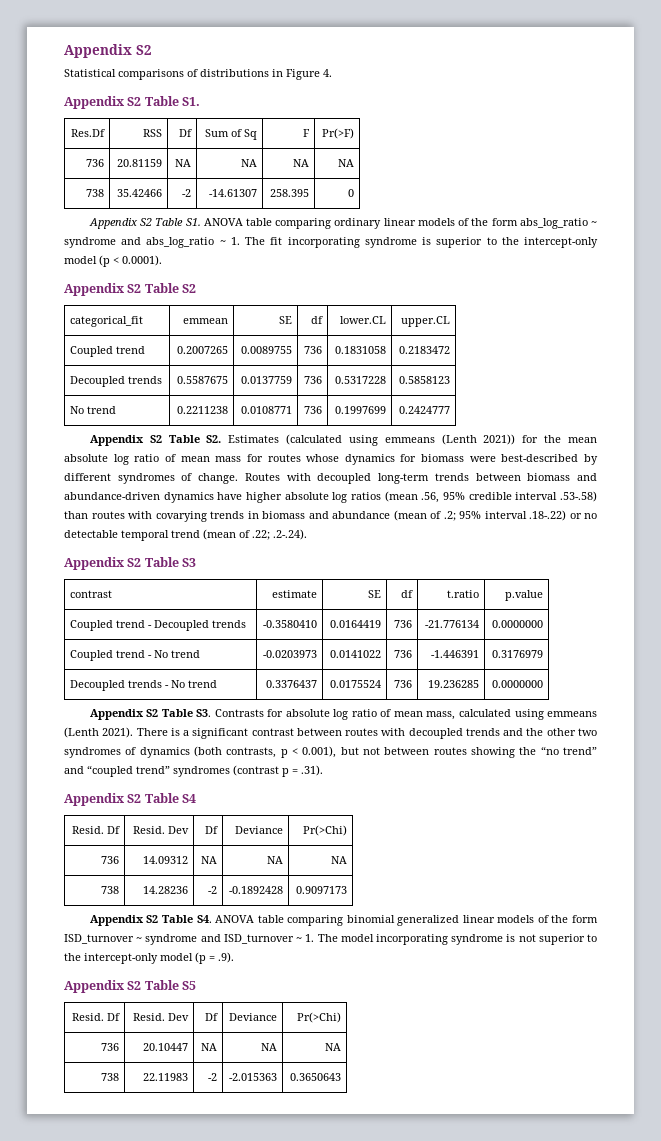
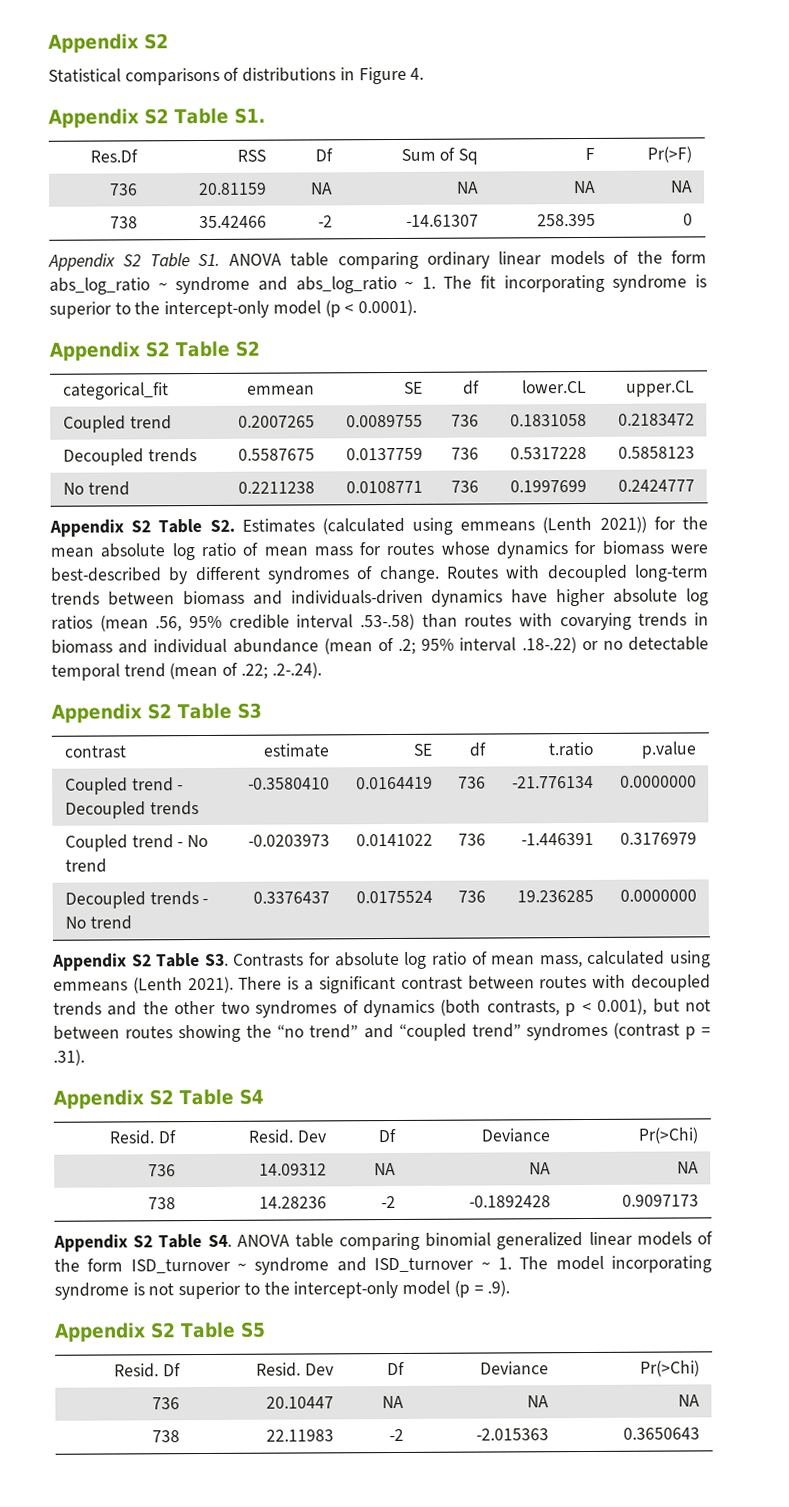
- Routes with decoupled long-term trends between biomass and abundance-driven dynamics have higher absolute log ratios (mean .56, 95% credible interval .53-.58) than routes with covarying trends in biomass and abundance (mean of .2; 95% interval .18-.22) or no detectable temporal trend (mean of .22; .2-.24).
+ Routes with decoupled long-term trends between biomass and individuals-driven dynamics have higher absolute log ratios (mean .56, 95% credible interval .53-.58) than routes with covarying trends in biomass and individual abundance (mean of .2; 95% interval .18-.22) or no detectable temporal trend (mean of .22; .2-.24).

